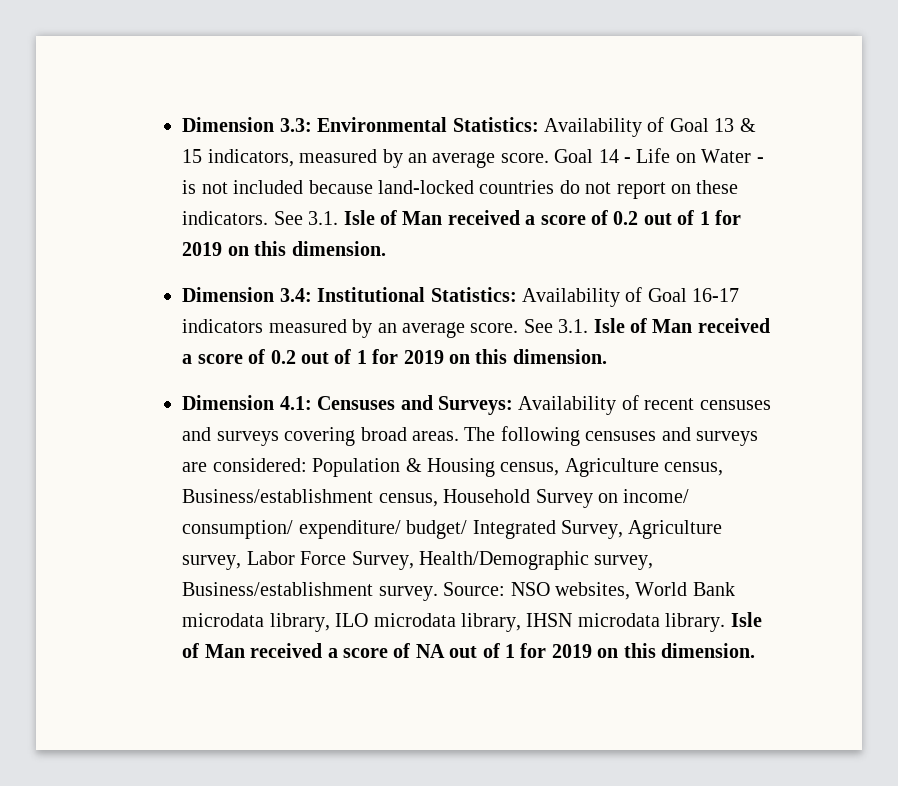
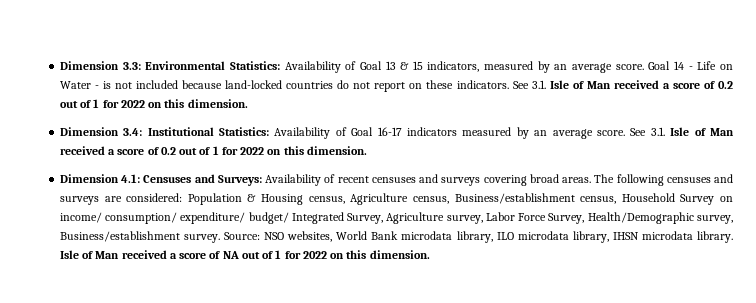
- Goal 14 - Life on Water - is not included because land-locked countries do not report on these indicators. See 3.1. Isle of Man received a score of 0.2 out of 1 for 2019 on this dimension.
+ Goal 14 - Life on Water - is not included because land-locked countries do not report on these indicators. See 3.1. Isle of Man received a score of 0.2 out of 1 for 2022 on this dimension.
- Dimension 3.4: Institutional Statistics: Availability of Goal 16-17 indicators measured by an average score. See 3.1. Isle of Man received a score of 0.2 out of 1 for 2019 on this dimension.
+ Dimension 3.4: Institutional Statistics: Availability of Goal 16-17 indicators measured by an average score. See 3.1. Isle of Man received a score of 0.2 out of 1 for 2022 on this dimension.
- Isle of Man received a score of NA out of 1 for 2019 on this dimension.
+ Isle of Man received a score of NA out of 1 for 2022 on this dimension.

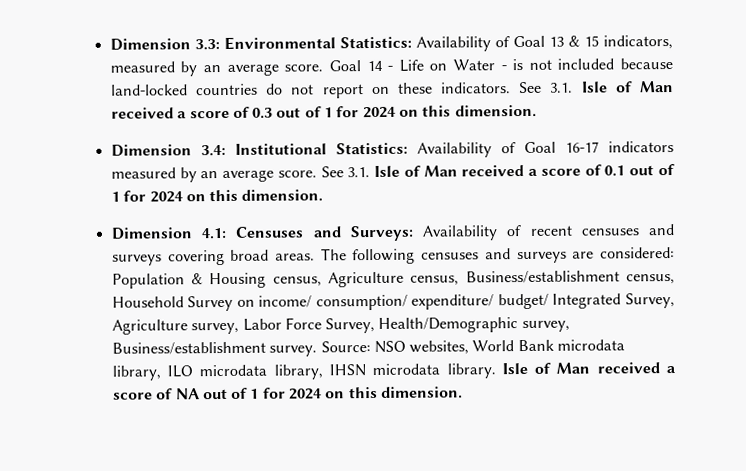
- Goal 14 - Life on Water - is not included because land-locked countries do not report on these indicators. See 3.1. Isle of Man received a score of 0.2 out of 1 for 2022 on this dimension.
+ Goal 14 - Life on Water - is not included because land-locked countries do not report on these indicators. See 3.1. Isle of Man received a score of 0.3 out of 1 for 2024 on this dimension.
- Dimension 3.4: Institutional Statistics: Availability of Goal 16-17 indicators measured by an average score. See 3.1. Isle of Man received a score of 0.2 out of 1 for 2022 on this dimension.
+ Dimension 3.4: Institutional Statistics: Availability of Goal 16-17 indicators measured by an average score. See 3.1. Isle of Man received a score of 0.1 out of 1 for 2024 on this dimension.
- Isle of Man received a score of NA out of 1 for 2022 on this dimension.
+ Isle of Man received a score of NA out of 1 for 2024 on this dimension.

